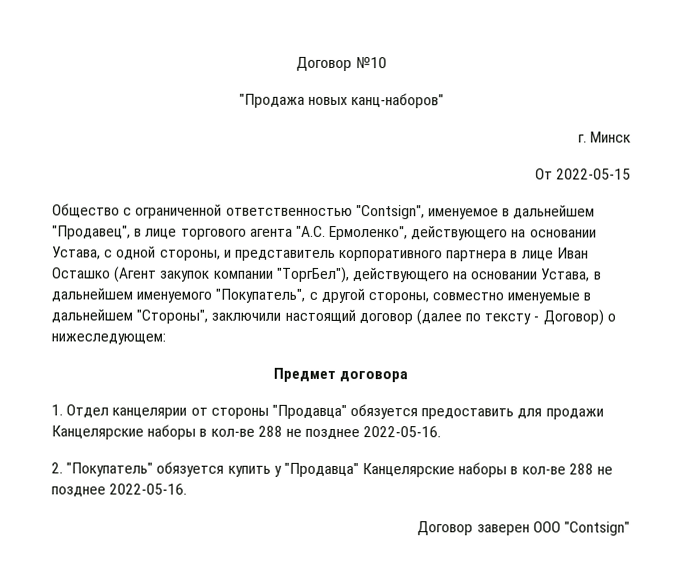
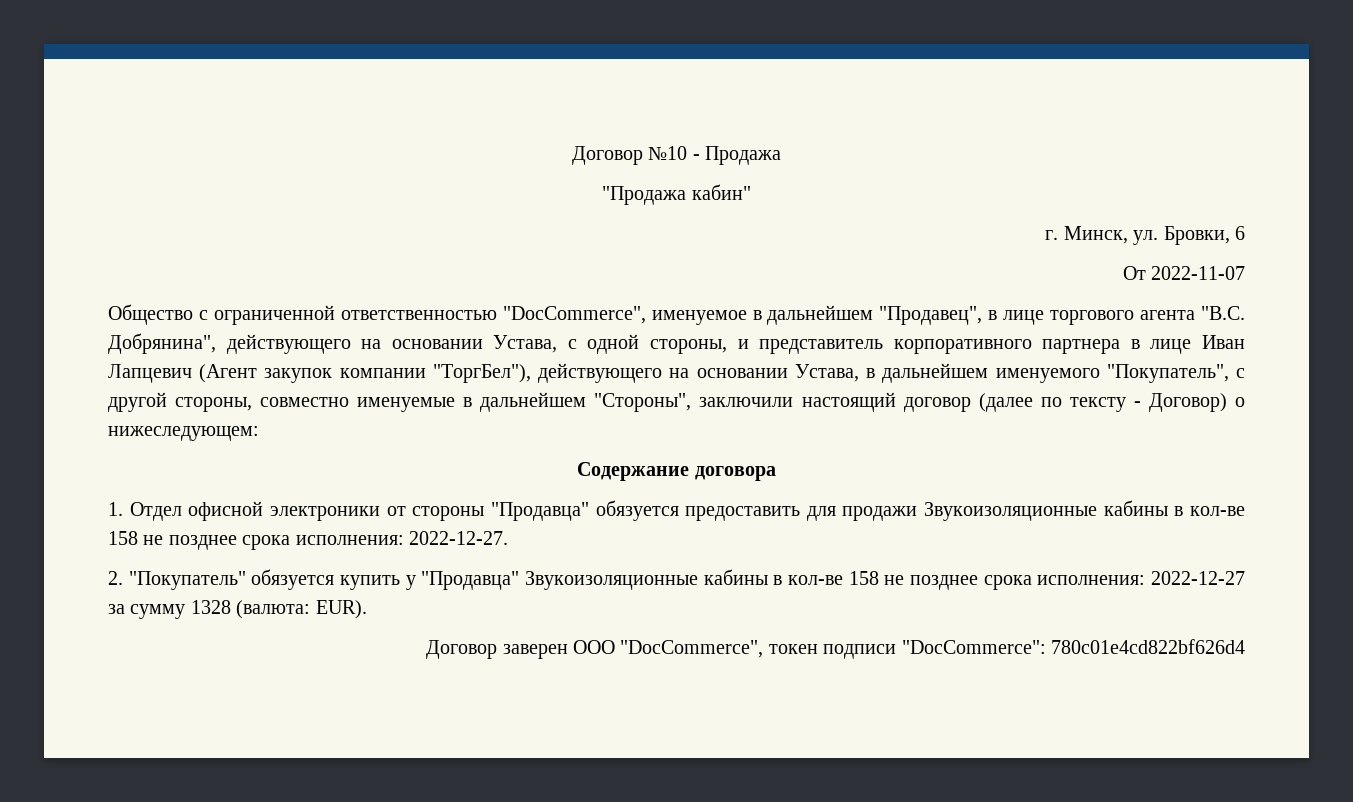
- Договор №10
+ Договор №10 - Продажа
- "Продажа новых канц-наборов"
+ "Продажа кабин"
- г. Минск
+ г. Минск, ул. Бровки, 6
- От 2022-05-15
+ От 2022-11-07
- Общество с ограниченной ответственностью "Contsign", именуемое в дальнейшем "Продавец", в лице торгового агента "А.С. Ермоленко", действующего на основании Устава, с одной стороны, и представитель корпоративного партнера в лице Иван Осташко (Агент закупок компании "ТоргБел"), действующего на основании Устава, в дальнейшем именуемого "Покупатель", с другой стороны, совместно именуемые в дальнейшем "Стороны", заключили настоящий договор (далее по тексту - Договор) о нижеследующем:
+ Общество с ограниченной ответственностью "DocCommerce", именуемое в дальнейшем "Продавец", в лице торгового агента "В.С. Добрянина", действующего на основании Устава, с одной стороны, и представитель корпоративного партнера в лице Иван Лапцевич (Агент закупок компании "ТоргБел"), действующего на основании Устава, в дальнейшем именуемого "Покупатель", с другой стороны, совместно именуемые в дальнейшем "Стороны", заключили настоящий договор (далее по тексту - Договор) о нижеследующем:
- Предмет договора
+ Содержание договора
- 1. Отдел канцелярии от стороны "Продавца" обязуется предоставить для продажи Канцелярские наборы в кол-ве 288 не позднее 2022-05-16.
+ 1. Отдел офисной электроники от стороны "Продавца" обязуется предоставить для продажи Звукоизоляционные кабины в кол-ве 158 не позднее срока исполнения: 2022-12-27.
- 2. "Покупатель" обязуется купить у "Продавца" Канцелярские наборы в кол-ве 288 не позднее 2022-05-16.
- Договор заверен ООО "Contsign"
+ 2. "Покупатель" обязуется купить у "Продавца" Звукоизоляционные кабины в кол-ве 158 не позднее срока исполнения: 2022-12-27 за сумму 1328 (валюта: EUR).
+ Договор заверен ООО "DocCommerce", токен подписи "DocCommerce": 780c01e4cd822bf626d4

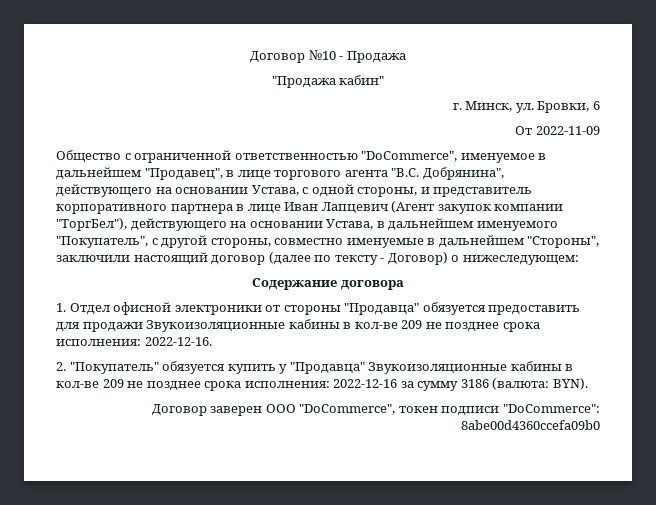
- От 2022-11-07
+ От 2022-11-09
- Общество с ограниченной ответственностью "DocCommerce", именуемое в дальнейшем "Продавец", в лице торгового агента "В.С. Добрянина", действующего на основании Устава, с одной стороны, и представитель корпоративного партнера в лице Иван Лапцевич (Агент закупок компании "ТоргБел"), действующего на основании Устава, в дальнейшем именуемого "Покупатель", с другой стороны, совместно именуемые в дальнейшем "Стороны", заключили настоящий договор (далее по тексту - Договор) о нижеследующем:
+ Общество с ограниченной ответственностью "DoCommerce", именуемое в дальнейшем "Продавец", в лице торгового агента "В.С. Добрянина", действующего на основании Устава, с одной стороны, и представитель корпоративного партнера в лице Иван Лапцевич (Агент закупок компании "ТоргБел"), действующего на основании Устава, в дальнейшем именуемого "Покупатель", с другой стороны, совместно именуемые в дальнейшем "Стороны", заключили настоящий договор (далее по тексту - Договор) о нижеследующем:
- 1. Отдел офисной электроники от стороны "Продавца" обязуется предоставить для продажи Звукоизоляционные кабины в кол-ве 158 не позднее срока исполнения: 2022-12-27.
+ 1. Отдел офисной электроники от стороны "Продавца" обязуется предоставить для продажи Звукоизоляционные кабины в кол-ве 209 не позднее срока исполнения: 2022-12-16.
- 2. "Покупатель" обязуется купить у "Продавца" Звукоизоляционные кабины в кол-ве 158 не позднее срока исполнения: 2022-12-27 за сумму 1328 (валюта: EUR).
+ 2. "Покупатель" обязуется купить у "Продавца" Звукоизоляционные кабины в кол-ве 209 не позднее срока исполнения: 2022-12-16 за сумму 3186 (валюта: BYN).
- Договор заверен ООО "DocCommerce", токен подписи "DocCommerce": 780c01e4cd822bf626d4
+ Договор заверен ООО "DoCommerce", токен подписи "DoCommerce": 8abe00d4360ccefa09b0

